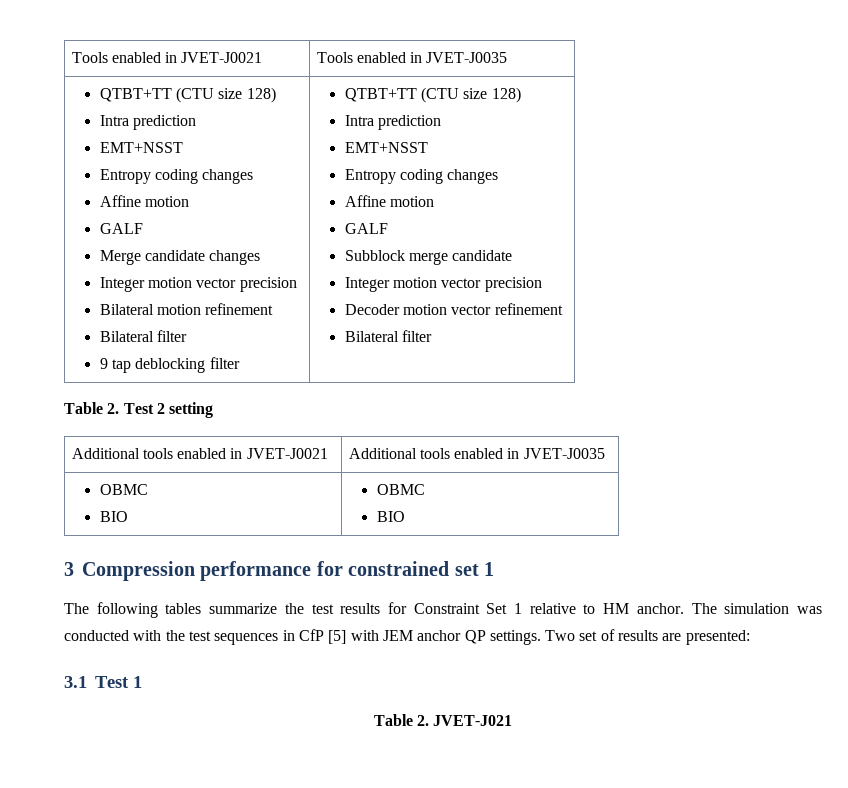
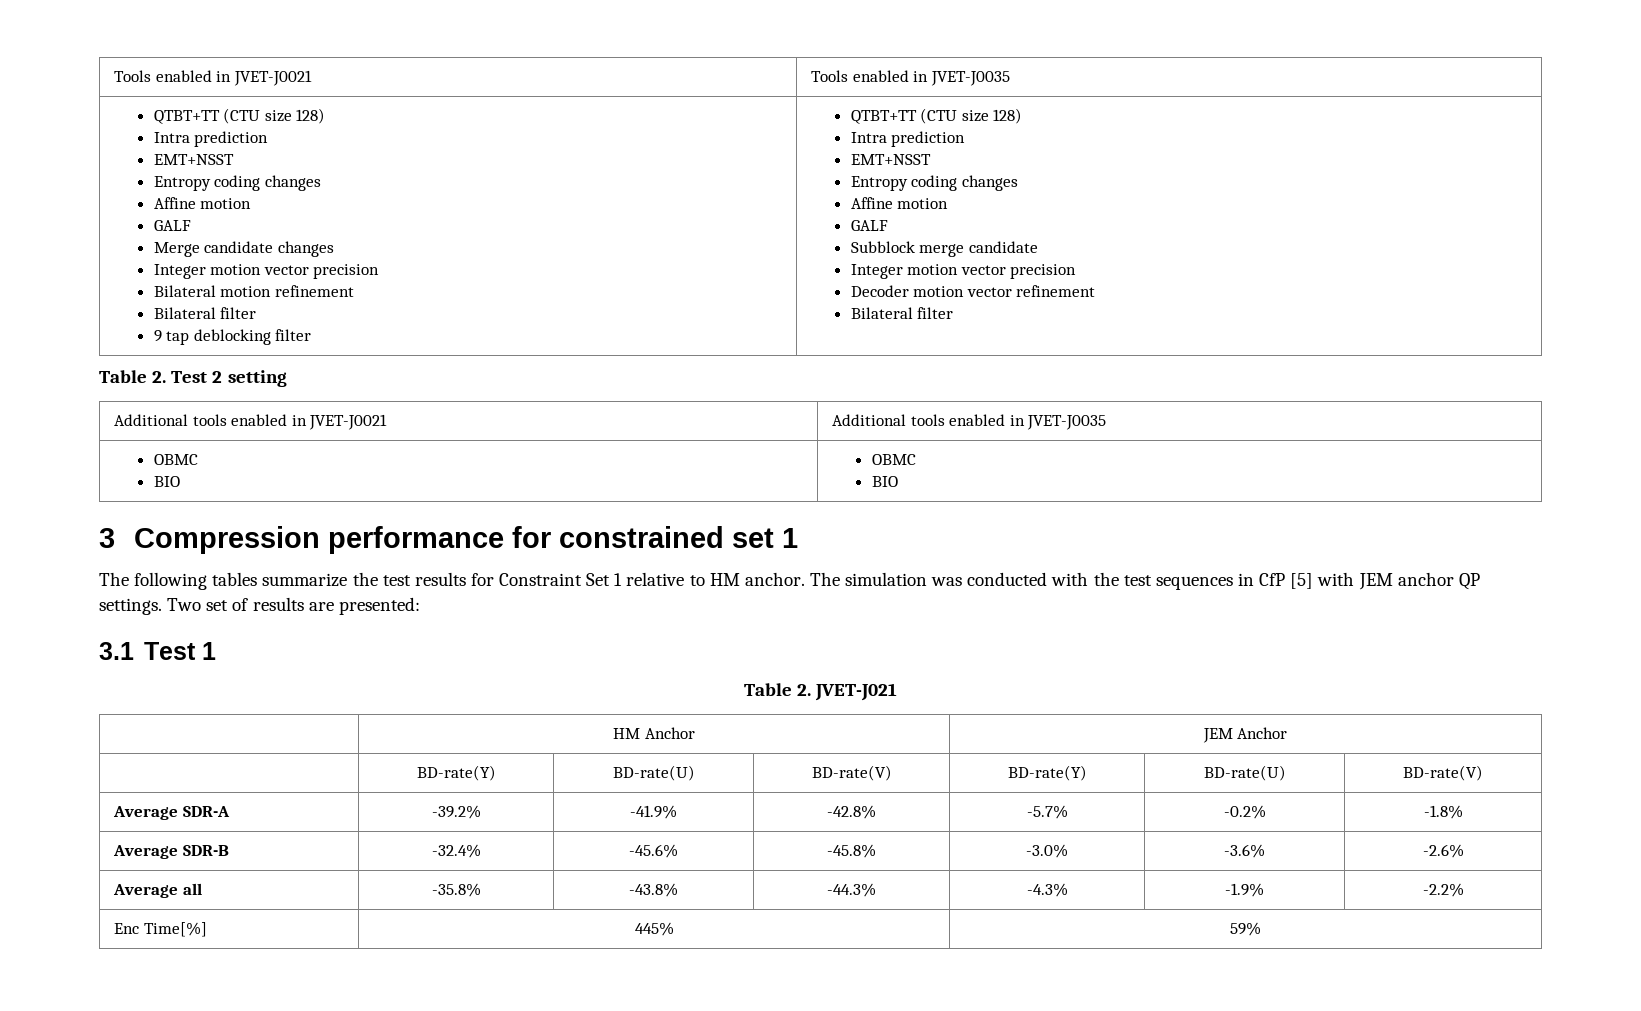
+ | HM Anchor | JEM Anchor
+ | BD-rate(Y) | BD-rate(U) | BD-rate(V) | BD-rate(Y) | BD-rate(U) | BD-rate(V)
+ Average SDR-A | -39.2% | -41.9% | -42.8% | -5.7% | -0.2% | -1.8%
+ Average SDR-B | -32.4% | -45.6% | -45.8% | -3.0% | -3.6% | -2.6%
+ Average all | -35.8% | -43.8% | -44.3% | -4.3% | -1.9% | -2.2%
+ Enc Time[%] | 445% | 59%

